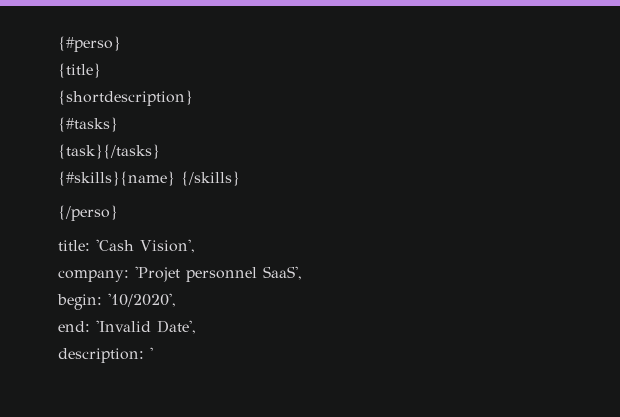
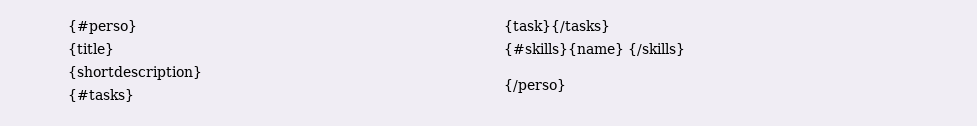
- title: 'Cash Vision',
- company: 'Projet personnel SaaS',
- begin: '10/2020',
- end: 'Invalid Date',
- description: '

